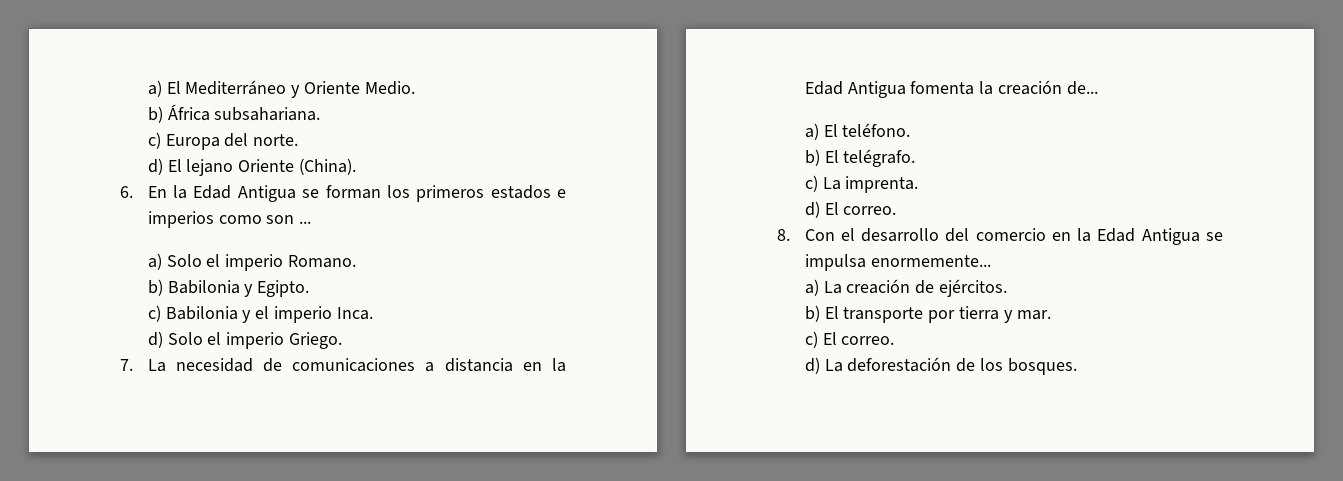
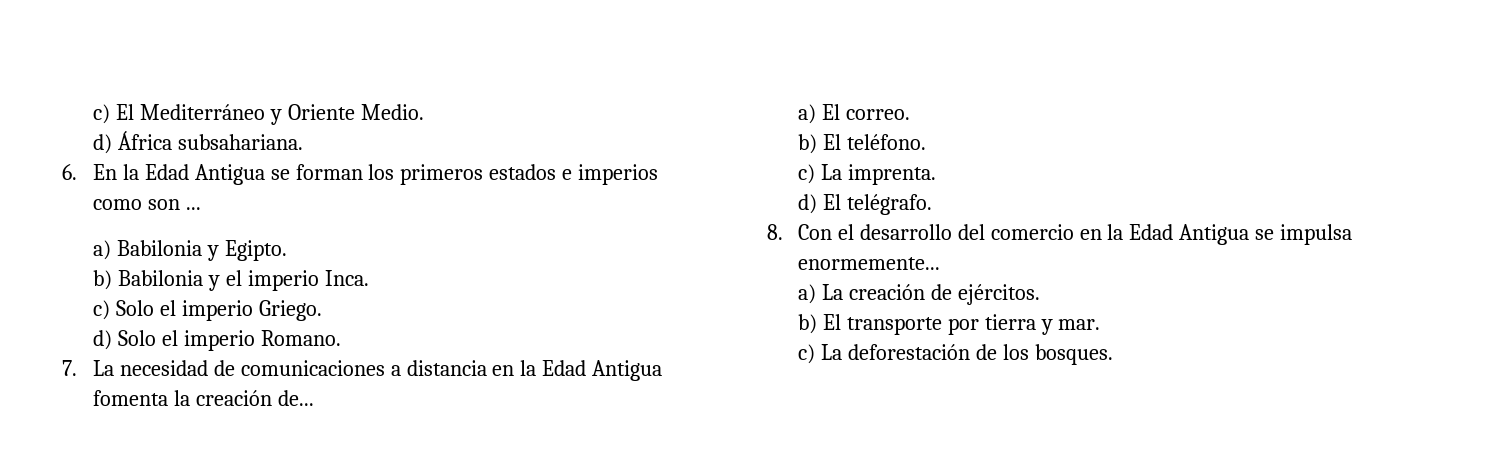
- a) El Mediterráneo y Oriente Medio.
+ c) El Mediterráneo y Oriente Medio.
- b) África subsahariana.
+ d) África subsahariana.
- c) Europa del norte.
- d) El lejano Oriente (China).
- a) Solo el imperio Romano.
- b) Babilonia y Egipto.
+ a) Babilonia y Egipto.
- c) Babilonia y el imperio Inca.
+ b) Babilonia y el imperio Inca.
+ c) Solo el imperio Griego.
- d) Solo el imperio Griego.
+ d) Solo el imperio Romano.
- a) El teléfono.
- b) El telégrafo.
+ a) El correo.
+ b) El teléfono.
- d) El correo.
+ d) El telégrafo.
- c) El correo.
- d) La deforestación de los bosques.
+ c) La deforestación de los bosques.

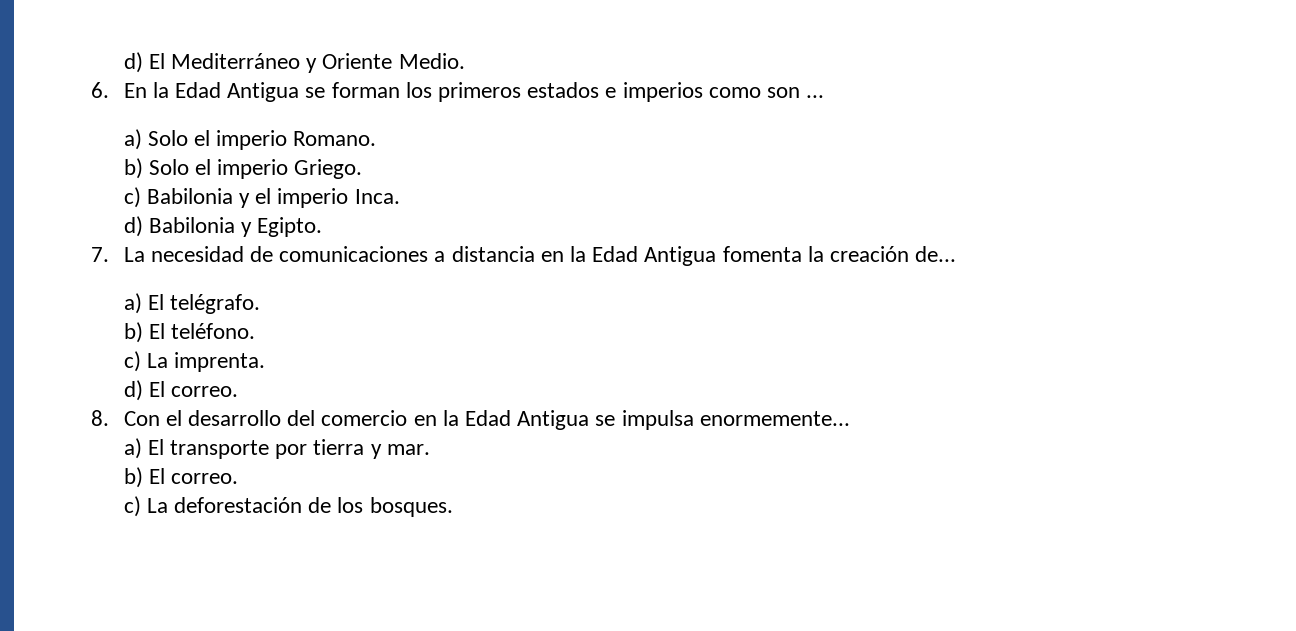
- c) El Mediterráneo y Oriente Medio.
+ d) El Mediterráneo y Oriente Medio.
- d) África subsahariana.
- a) Babilonia y Egipto.
- b) Babilonia y el imperio Inca.
+ a) Solo el imperio Romano.
+ b) Solo el imperio Griego.
+ c) Babilonia y el imperio Inca.
- c) Solo el imperio Griego.
- d) Solo el imperio Romano.
+ d) Babilonia y Egipto.
- a) El correo.
+ a) El telégrafo.
- d) El telégrafo.
+ d) El correo.
- a) La creación de ejércitos.
- b) El transporte por tierra y mar.
+ a) El transporte por tierra y mar.
+ b) El correo.

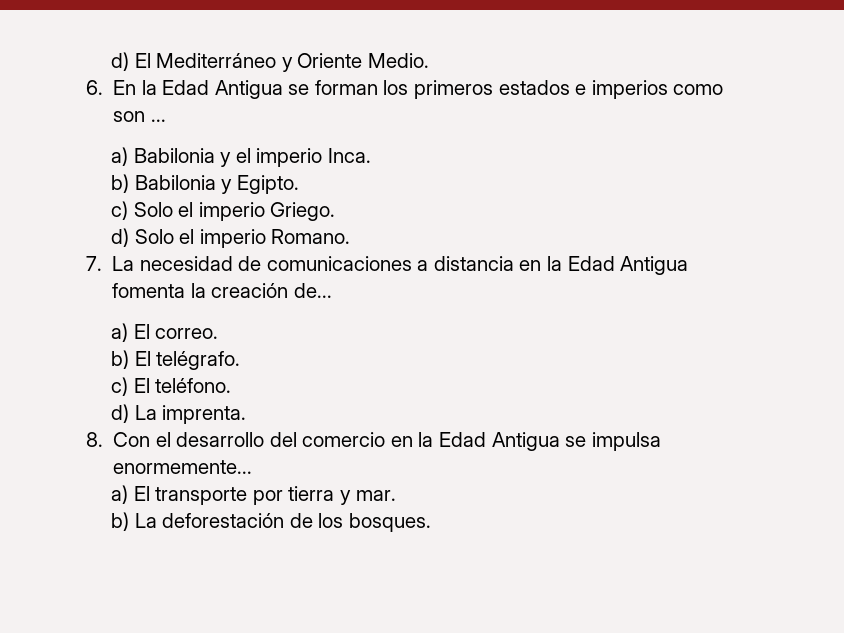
- a) Solo el imperio Romano.
- b) Solo el imperio Griego.
- c) Babilonia y el imperio Inca.
+ a) Babilonia y el imperio Inca.
- d) Babilonia y Egipto.
+ b) Babilonia y Egipto.
+ c) Solo el imperio Griego.
+ d) Solo el imperio Romano.
- a) El telégrafo.
- b) El teléfono.
+ a) El correo.
+ b) El telégrafo.
+ c) El teléfono.
- c) La imprenta.
+ d) La imprenta.
- d) El correo.
- b) El correo.
- c) La deforestación de los bosques.
+ b) La deforestación de los bosques.

